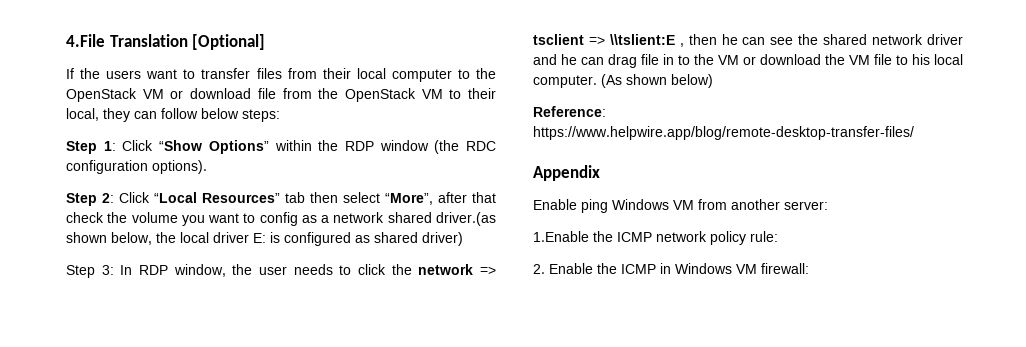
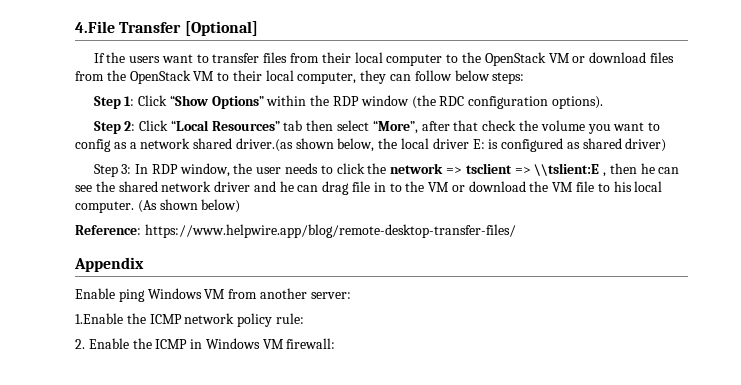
- 4.File Translation [Optional]
+ 4.File Transfer [Optional]
- If the users want to transfer files from their local computer to the OpenStack VM or download file from the OpenStack VM to their local, they can follow below steps:
+ If the users want to transfer files from their local computer to the OpenStack VM or download files from the OpenStack VM to their local computer, they can follow below steps:

